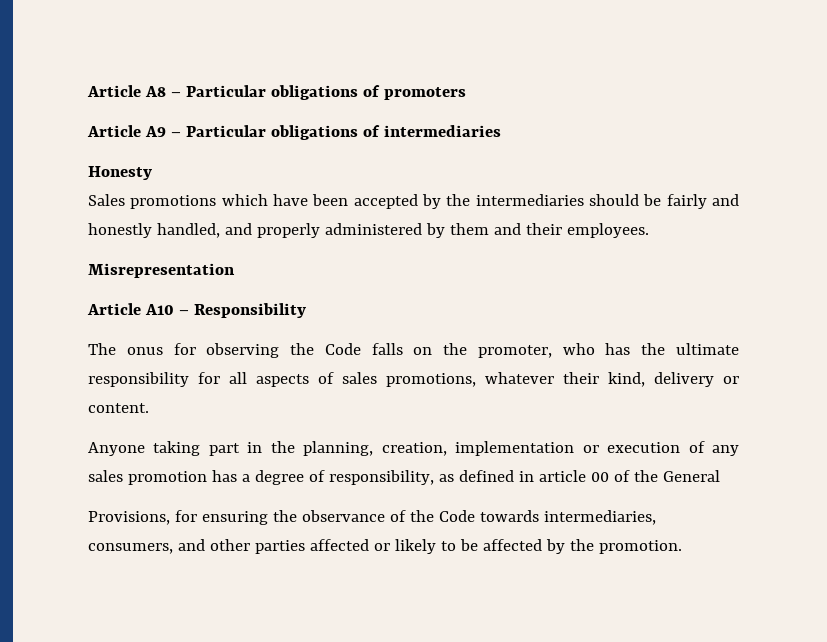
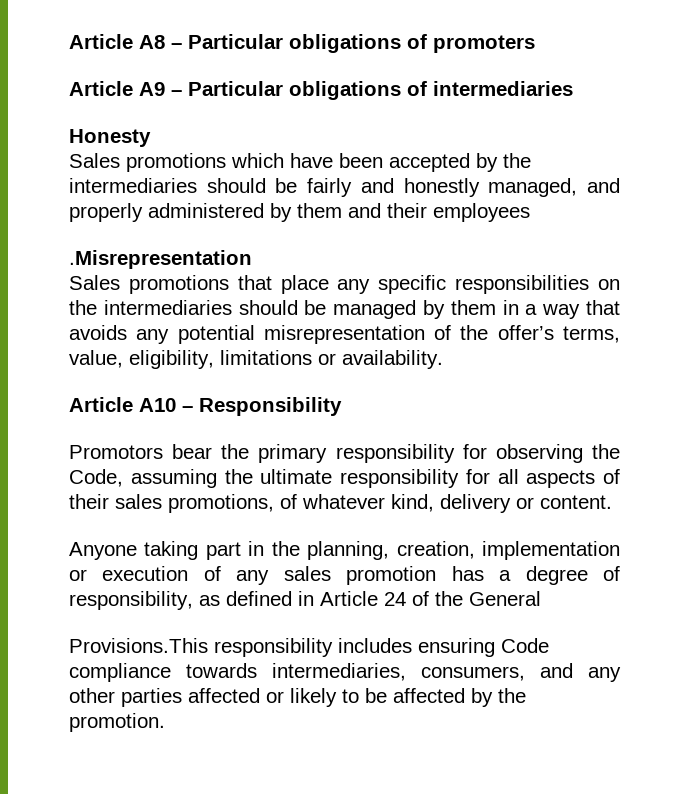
- Sales promotions which have been accepted by the intermediaries should be fairly and honestly handled, and properly administered by them and their employees.
- Misrepresentation
+ Sales promotions which have been accepted by the intermediaries should be fairly and honestly managed, and properly administered by them and their employees
+ .Misrepresentation
+ Sales promotions that place any specific responsibilities on the intermediaries should be managed by them in a way that avoids any potential misrepresentation of the offer’s terms, value, eligibility, limitations or availability.
  Article A10 – Responsibility
- The onus for observing the Code falls on the promoter, who has the ultimate responsibility for all aspects of sales promotions, whatever their kind, delivery or content.
+ Promotors bear the primary responsibility for observing the Code, assuming the ultimate responsibility for all aspects of their sales promotions, of whatever kind, delivery or content.
- Anyone taking part in the planning, creation, implementation or execution of any sales promotion has a degree of responsibility, as defined in article 00 of the General
+ Anyone taking part in the planning, creation, implementation or execution of any sales promotion has a degree of responsibility, as defined in Article 24 of the General
- Provisions, for ensuring the observance of the Code towards intermediaries, consumers, and other parties affected or likely to be affected by the promotion.
+ Provisions.This responsibility includes ensuring Code compliance towards intermediaries, consumers, and any other parties affected or likely to be affected by the promotion.

